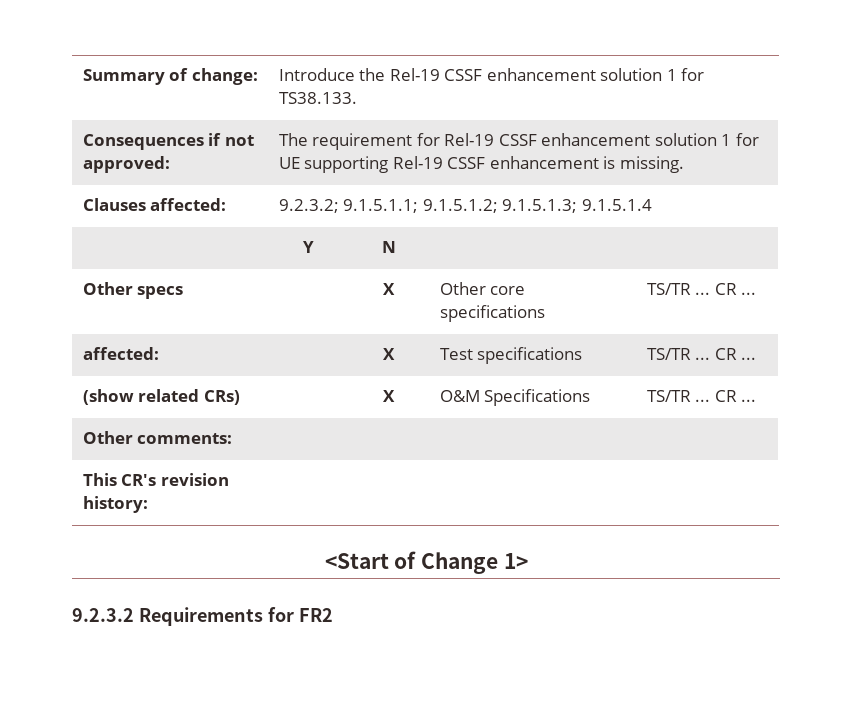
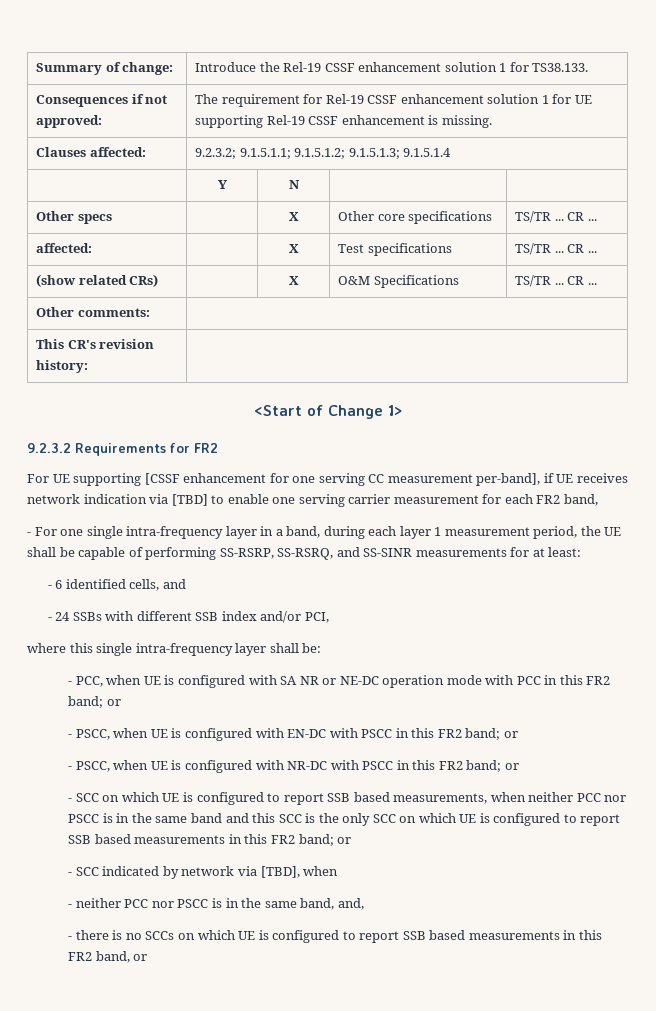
+ For UE supporting [CSSF enhancement for one serving CC measurement per-band], if UE receives network indication via [TBD] to enable one serving carrier measurement for each FR2 band,
+ - For one single intra-frequency layer in a band, during each layer 1 measurement period, the UE shall be capable of performing SS-RSRP, SS-RSRQ, and SS-SINR measurements for at least:
+ - 6 identified cells, and
+ - 24 SSBs with different SSB index and/or PCI,
+ where this single intra-frequency layer shall be:
+ - PCC, when UE is configured with SA NR or NE-DC operation mode with PCC in this FR2 band; or
+ - PSCC, when UE is configured with EN-DC with PSCC in this FR2 band; or
+ - PSCC, when UE is configured with NR-DC with PSCC in this FR2 band; or
+ - SCC on which UE is configured to report SSB based measurements, when neither PCC nor PSCC is in the same band and this SCC is the only SCC on which UE is configured to report SSB based measurements in this FR2 band; or
+ - SCC indicated by network via [TBD], when
+ - neither PCC nor PSCC is in the same band, and,
+ - there is no SCCs on which UE is configured to report SSB based measurements in this FR2 band, or

